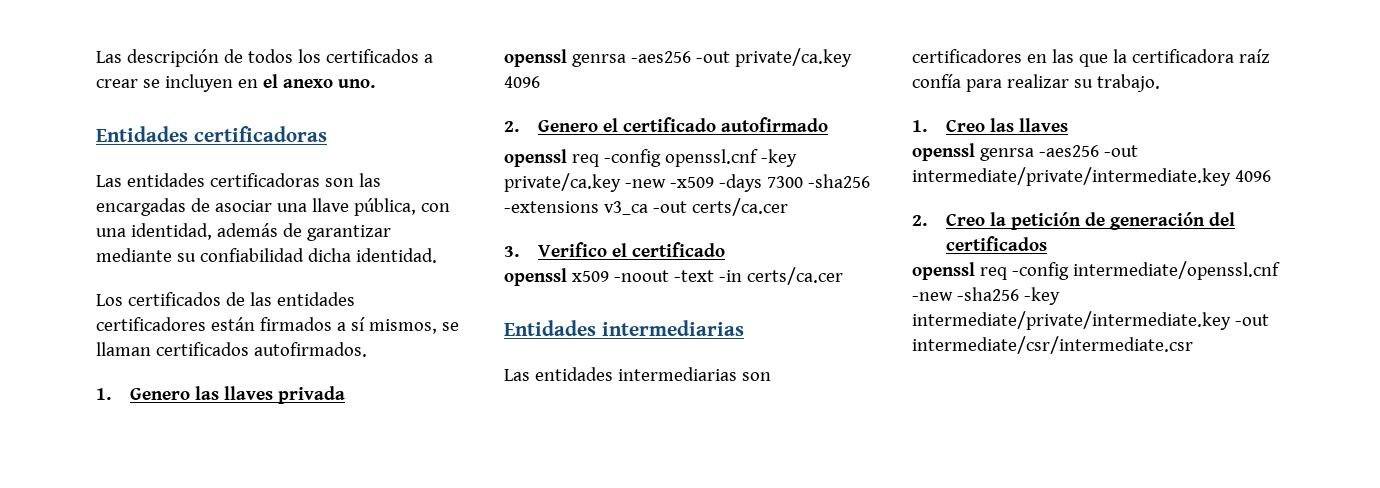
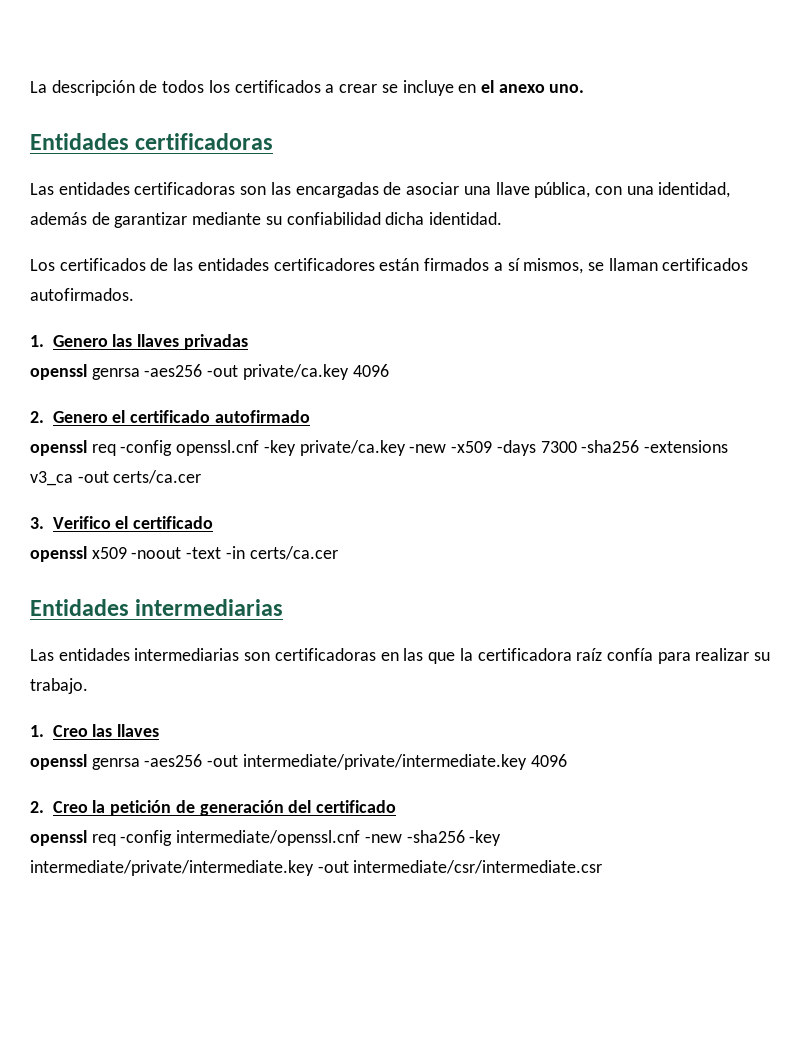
- Las descripción de todos los certificados a crear se incluyen en el anexo uno.
+ La descripción de todos los certificados a crear se incluye en el anexo uno.
- 1. Genero las llaves privada
+ 1. Genero las llaves privadas
- Las entidades intermediarias son certificadores en las que la certificadora raíz confía para realizar su trabajo.
+ Las entidades intermediarias son certificadoras en las que la certificadora raíz confía para realizar su trabajo.
- 2. Creo la petición de generación del certificados
+ 2. Creo la petición de generación del certificado

